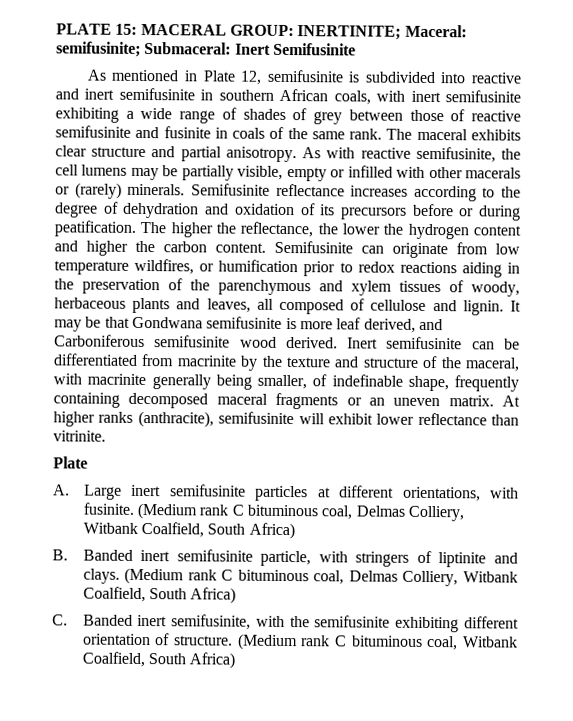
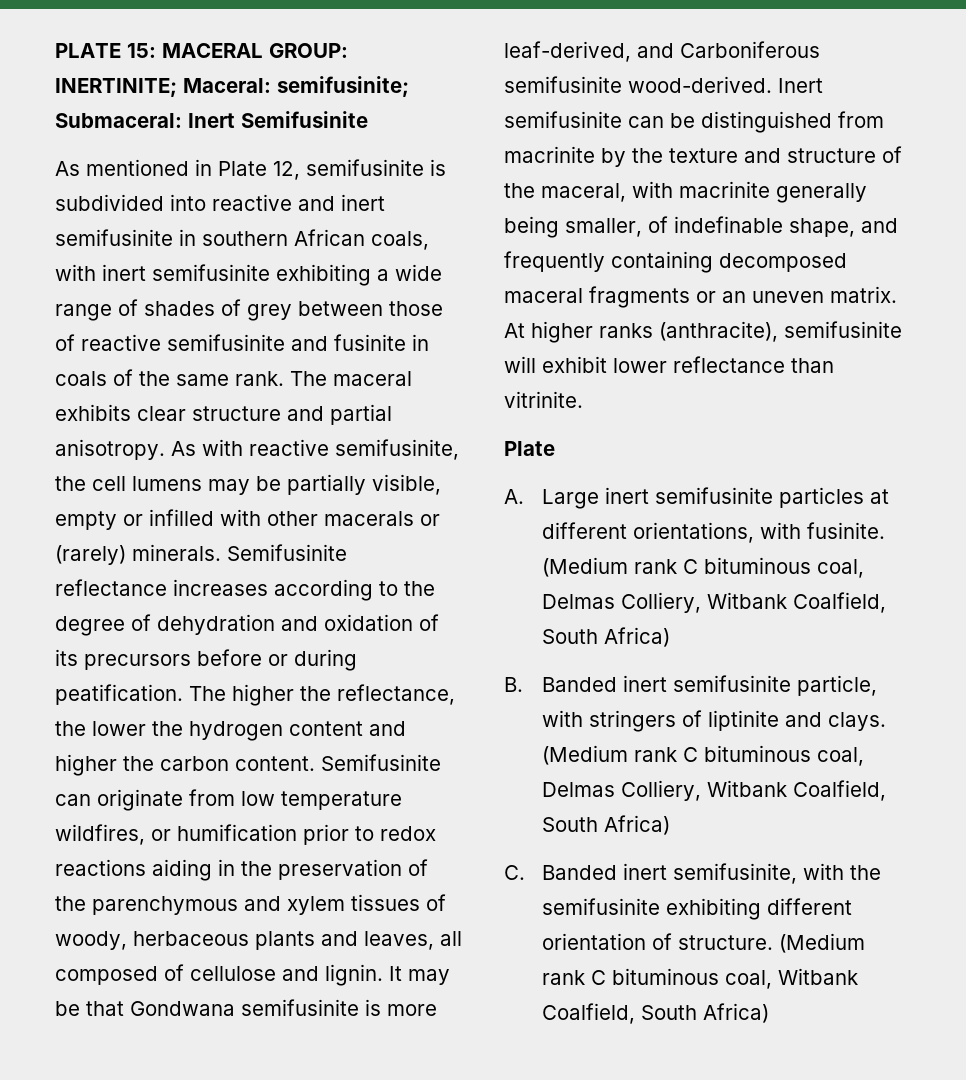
- It may be that Gondwana semifusinite is more leaf derived, and Carboniferous semifusinite wood derived.
+ It may be that Gondwana semifusinite is more leaf-derived, and Carboniferous semifusinite wood-derived.
- Inert semifusinite can be differentiated from macrinite by the texture and structure of the maceral, with macrinite generally being smaller, of indefinable shape, frequently containing decomposed maceral fragments or an uneven matrix.
+ Inert semifusinite can be distinguished from macrinite by the texture and structure of the maceral, with macrinite generally being smaller, of indefinable shape, and frequently containing decomposed maceral fragments or an uneven matrix.

